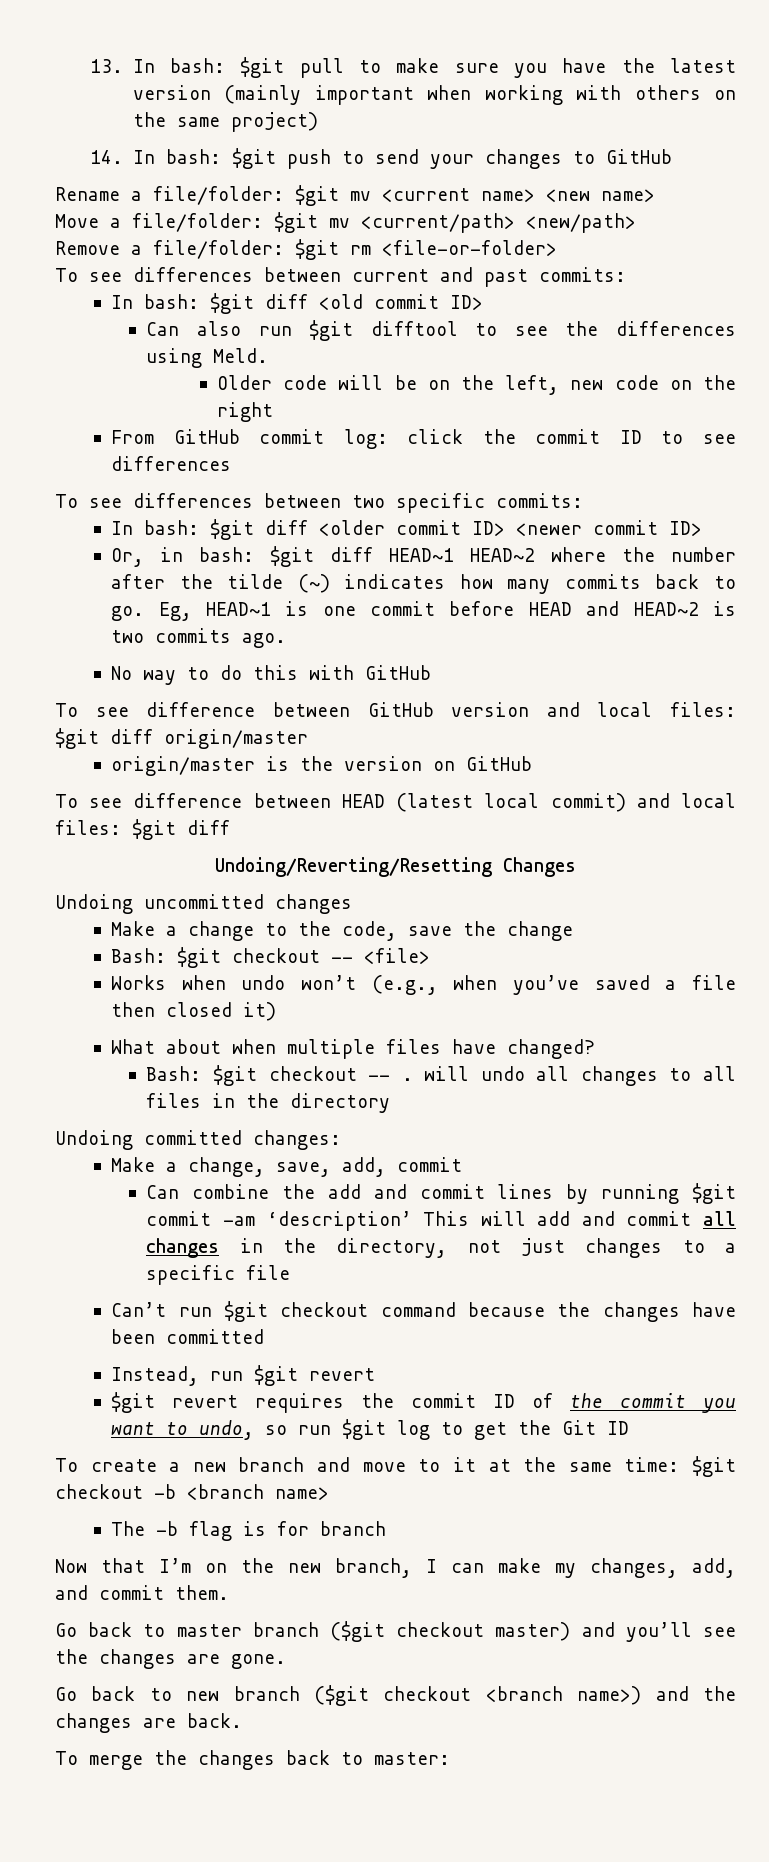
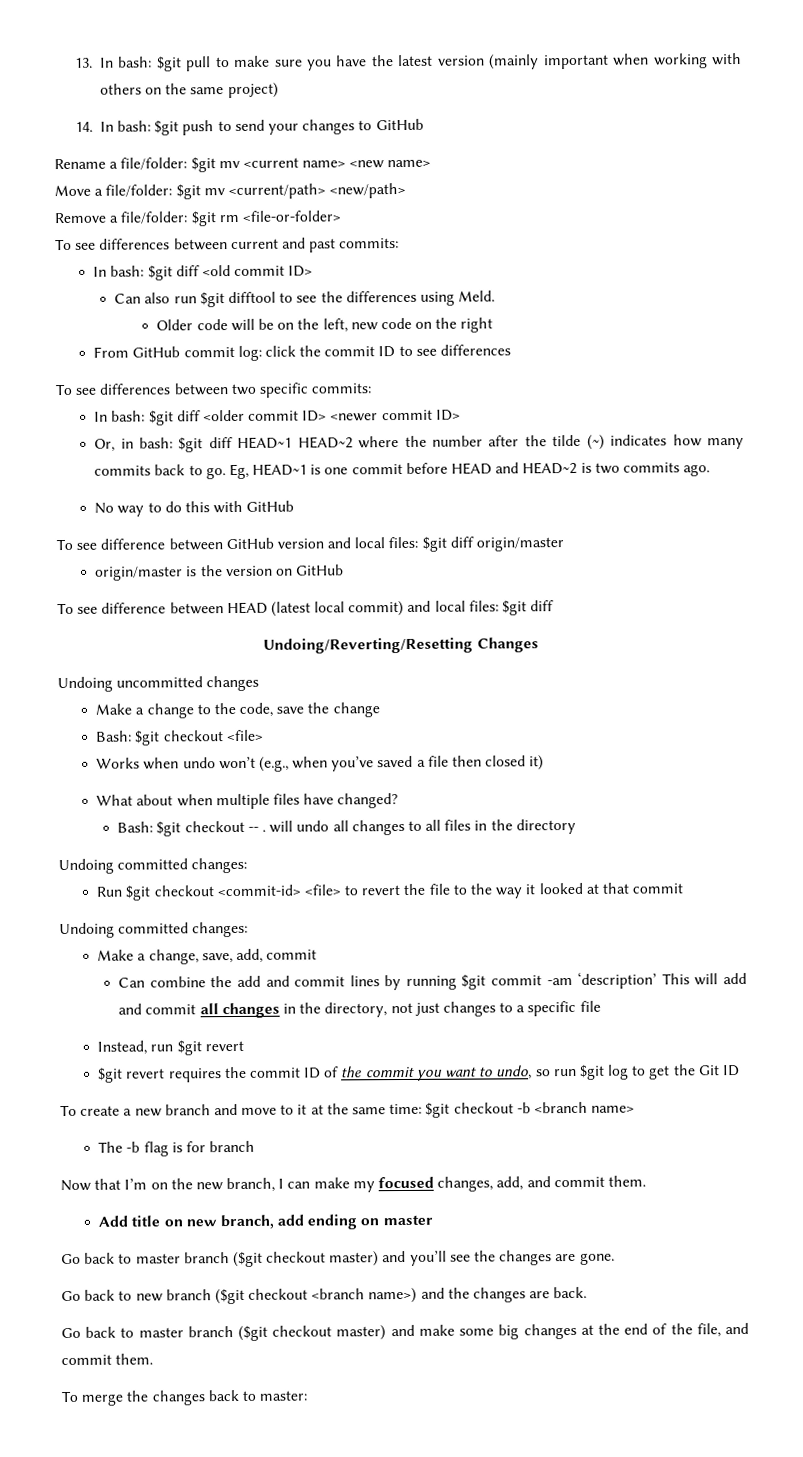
- Bash: $git checkout -- <file>
+ Bash: $git checkout <file>
+ Run $git checkout <commit-id> <file> to revert the file to the way it looked at that commit
+ Undoing committed changes:
- Can’t run $git checkout command because the changes have been committed
- Now that I’m on the new branch, I can make my changes, add, and commit them.
+ Now that I’m on the new branch, I can make my focused changes, add, and commit them.
+ Add title on new branch, add ending on master
+ Go back to master branch ($git checkout master) and make some big changes at the end of the file, and commit them.

